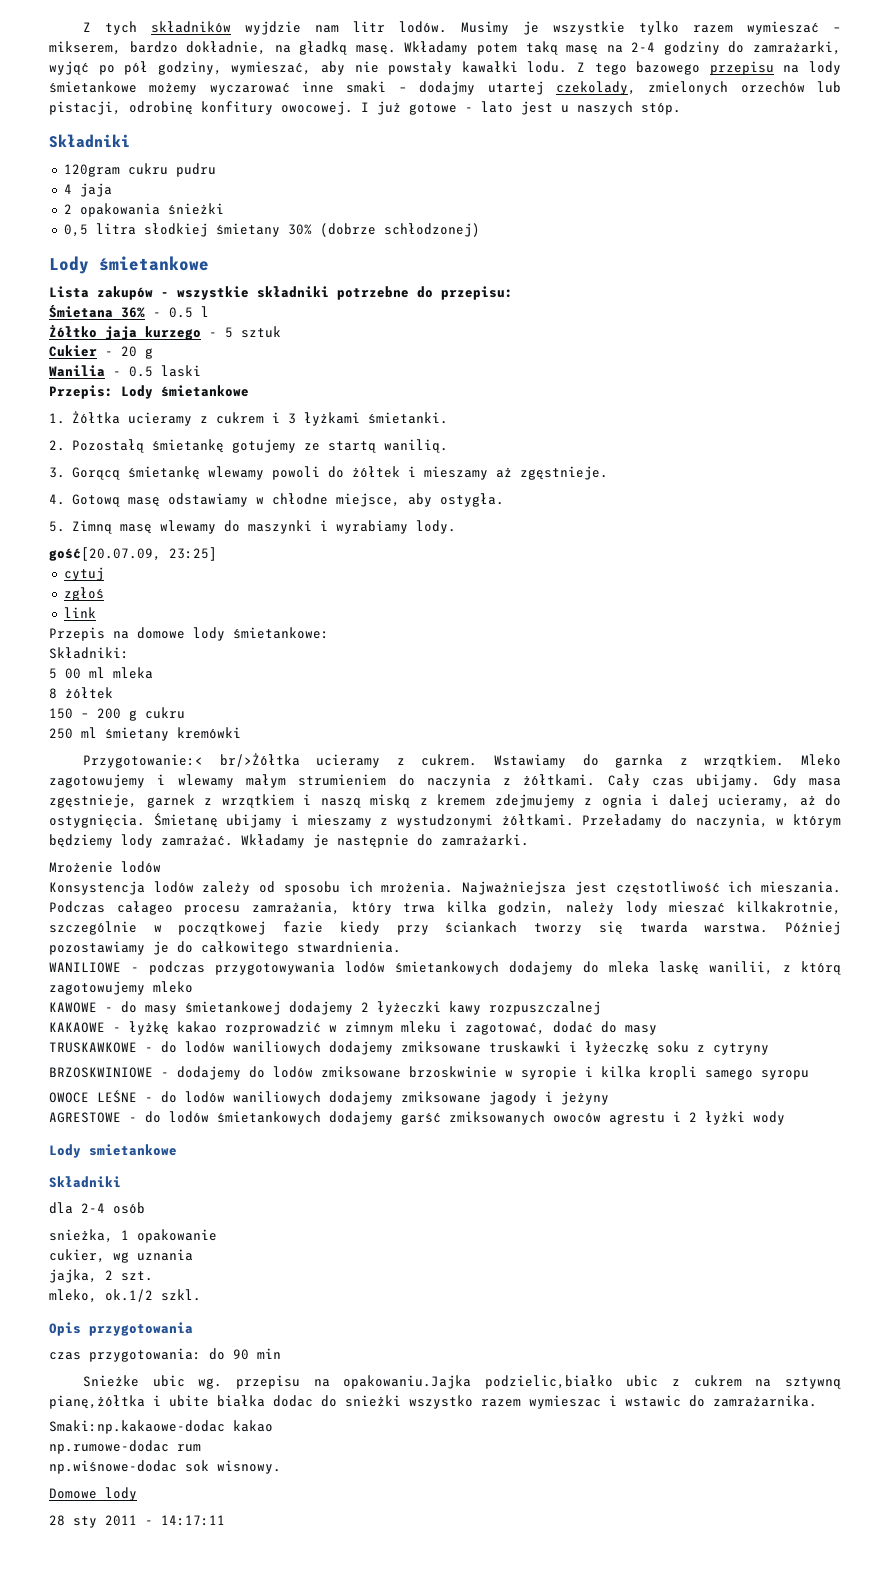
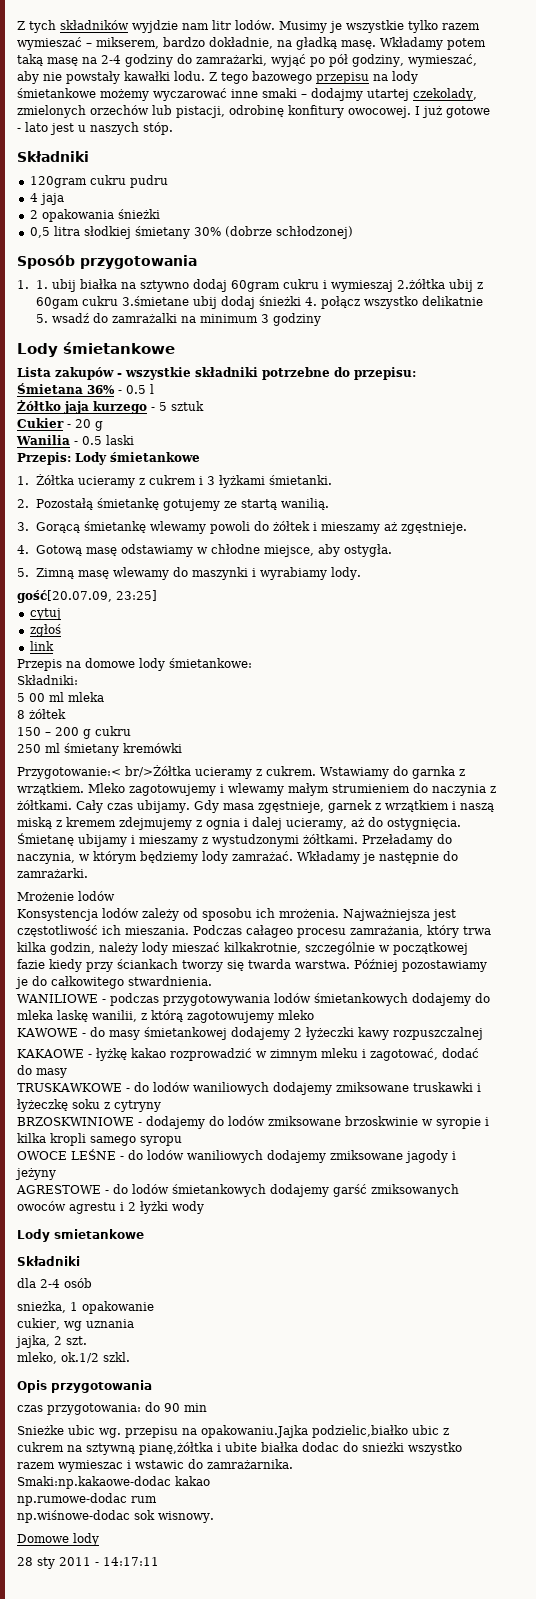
+ Sposób przygotowania
+ 1. 1. ubij białka na sztywno dodaj 60gram cukru i wymieszaj 2.żółtka ubij z 60gam cukru 3.śmietane ubij dodaj śnieżki 4. połącz wszystko delikatnie 5. wsadź do zamrażalki na minimum 3 godziny

